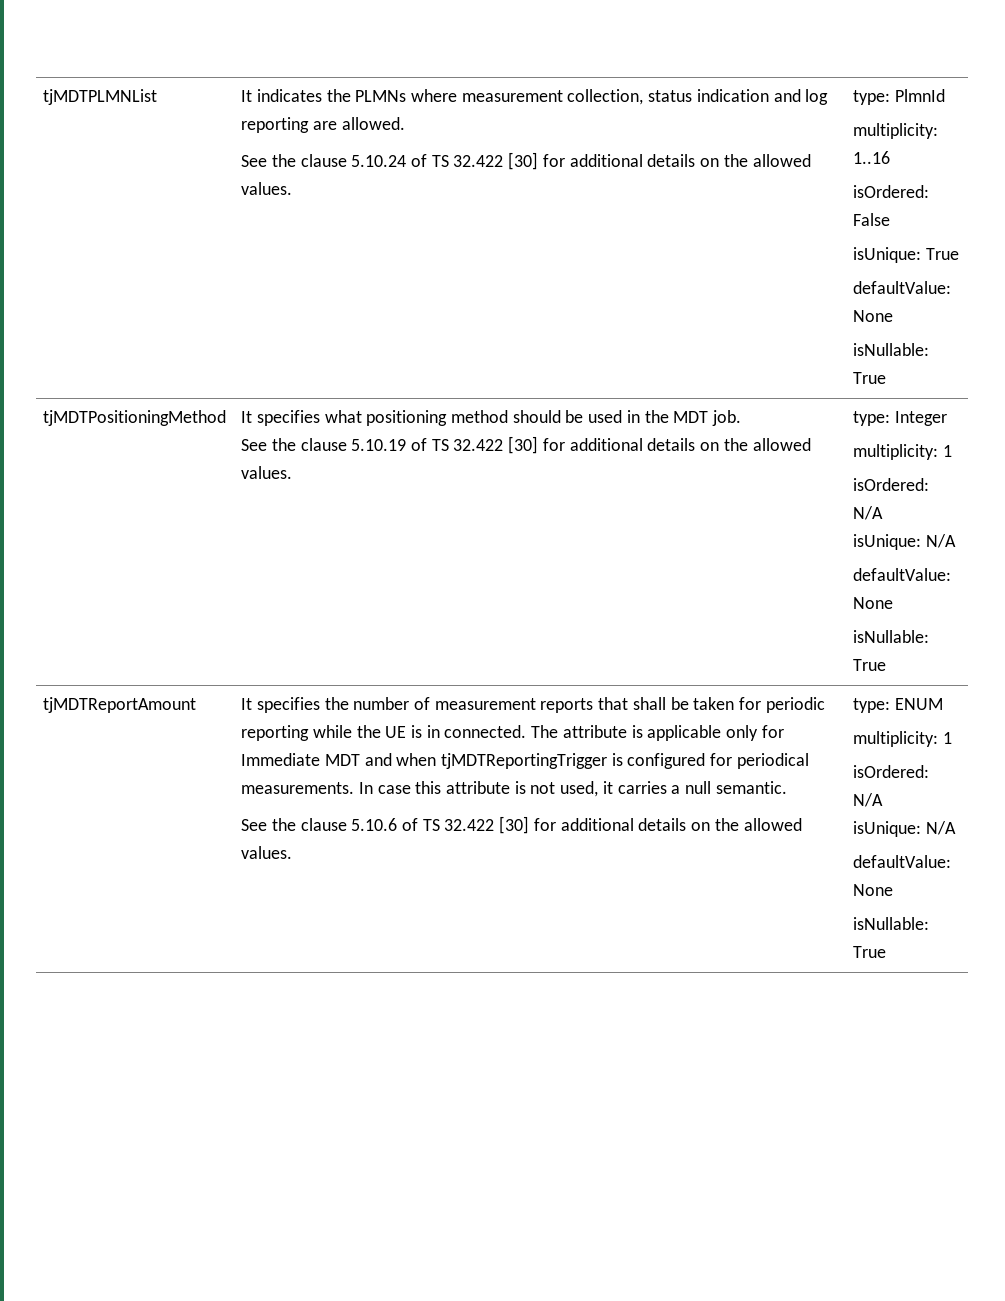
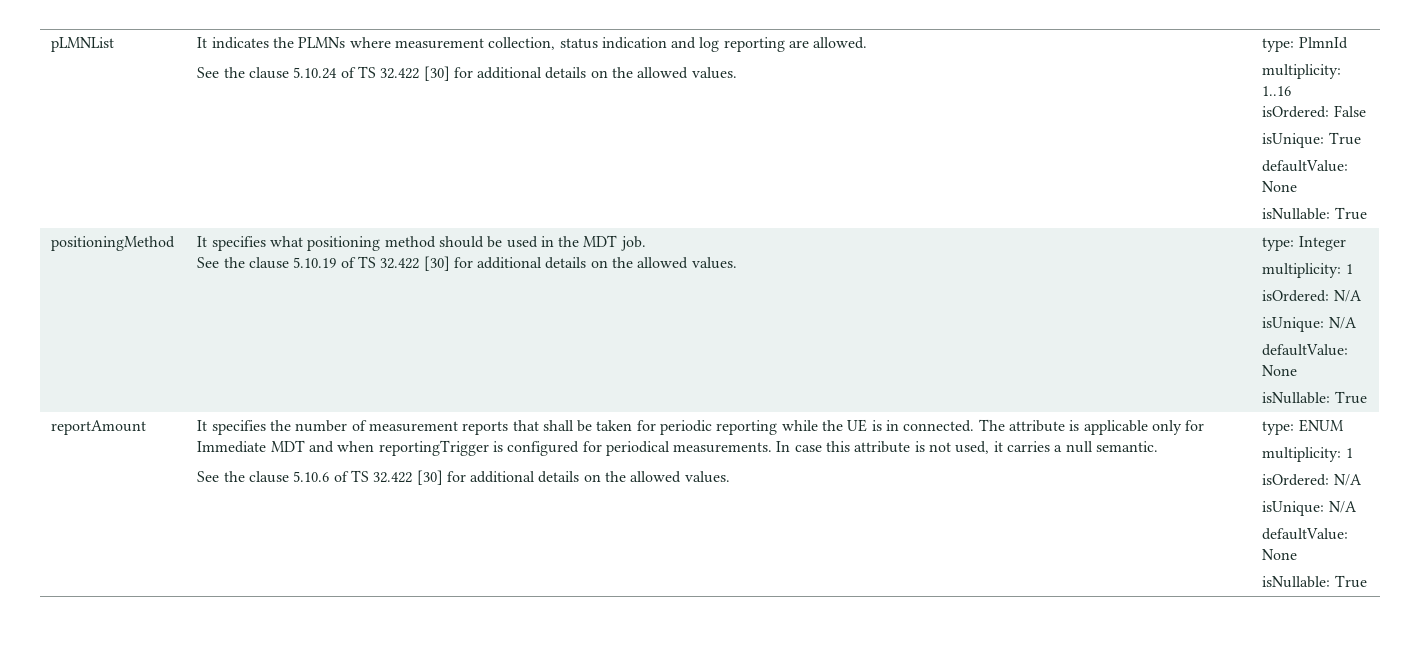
- tjMDTPLMNList
+ pLMNList
- tjMDTPositioningMethod | It specifies what positioning method should be used in the MDT job.
+ positioningMethod | It specifies what positioning method should be used in the MDT job.
- tjMDTReportAmount
+ reportAmount
- The attribute is applicable only for Immediate MDT and when tjMDTReportingTrigger is configured for periodical measurements.
+ The attribute is applicable only for Immediate MDT and when reportingTrigger is configured for periodical measurements.

